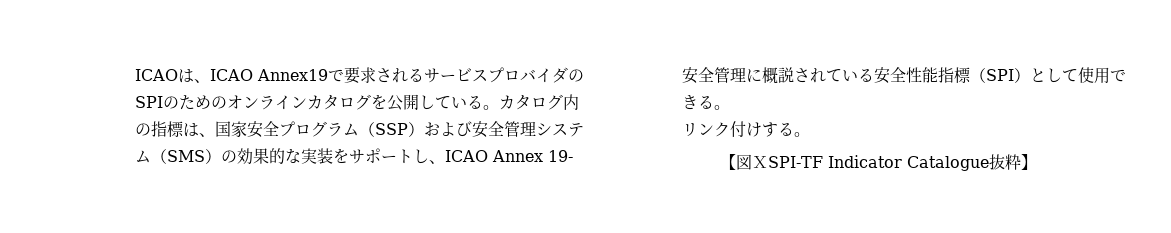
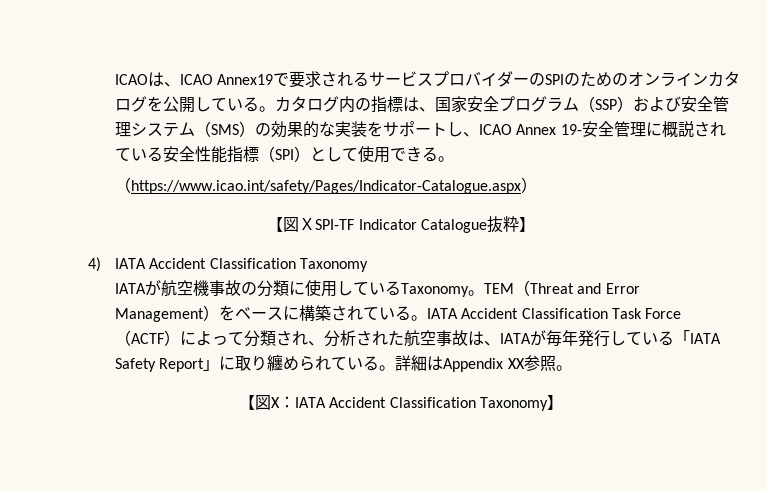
- ICAOは、ICAO Annex19で要求されるサービスプロバイダのSPIのためのオンラインカタログを公開している。
+ ICAOは、ICAO Annex19で要求されるサービスプロバイダーのSPIのためのオンラインカタログを公開している。
- リンク付けする。
+ （https://www.icao.int/safety/Pages/Indicator-Catalogue.aspx）
+ 4) IATA Accident Classification Taxonomy
+ IATAが航空機事故の分類に使用しているTaxonomy。TEM（Threat and Error Management）をベースに構築されている。IATA Accident Classification Task Force（ACTF）によって分類され、分析された航空事故は、IATAが毎年発行している「IATA Safety Report」に取り纏められている。詳細はAppendix XX参照。
+ 【図X：IATA Accident Classification Taxonomy】

